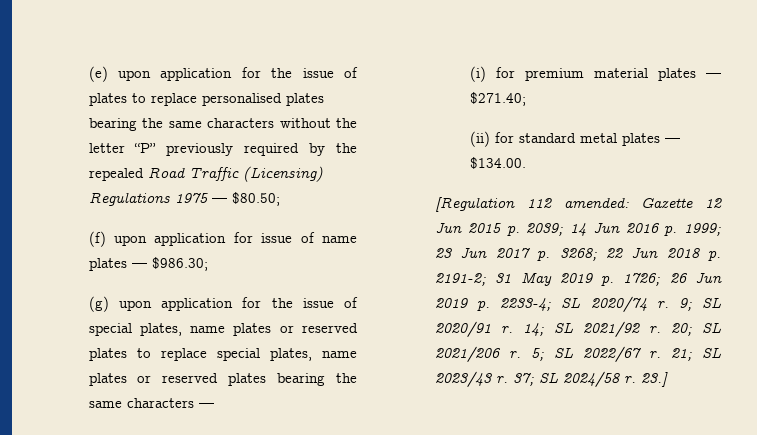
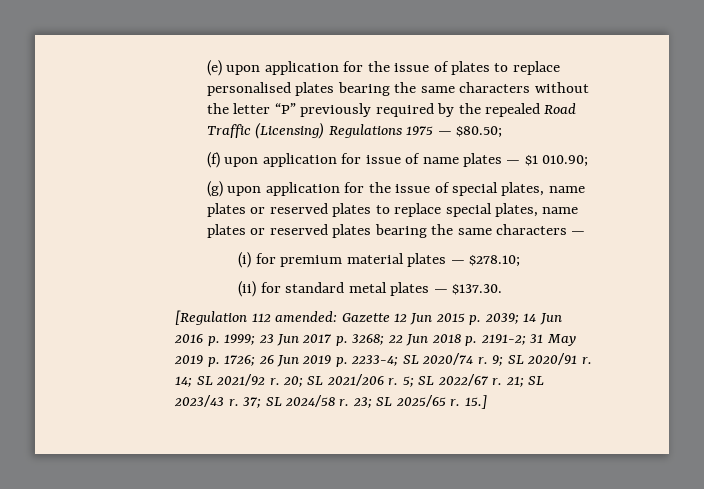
- (f) upon application for issue of name plates — $986.30;
+ (f) upon application for issue of name plates — $1 010.90;
- (i) for premium material plates — $271.40;
+ (i) for premium material plates — $278.10;
- (ii) for standard metal plates — $134.00.
+ (ii) for standard metal plates — $137.30.
- 23.]
+ 23; SL 2025/65 r. 15.]

